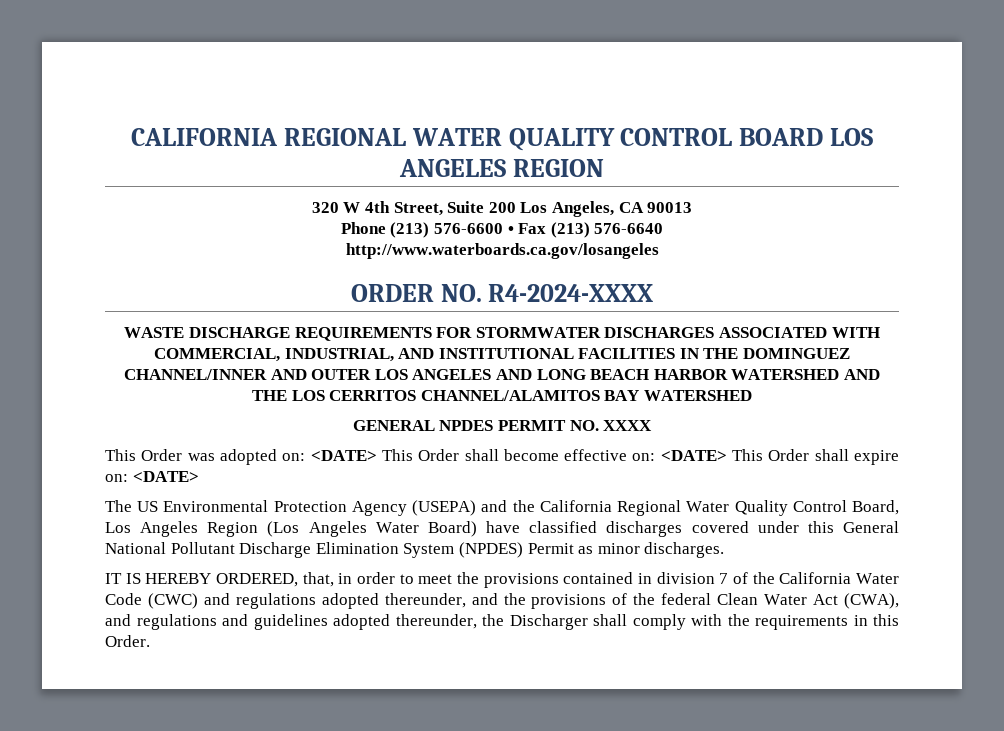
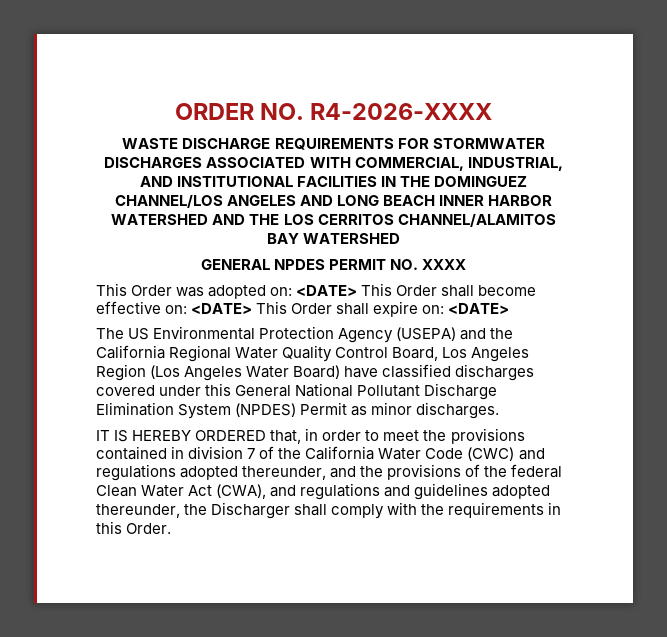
- CALIFORNIA REGIONAL WATER QUALITY CONTROL BOARD LOS ANGELES REGION
- 320 W 4th Street, Suite 200 Los Angeles, CA 90013
- Phone (213) 576-6600 • Fax (213) 576-6640
- http://www.waterboards.ca.gov/losangeles
- ORDER NO. R4-2024-XXXX
+ ORDER NO. R4-2026-XXXX
- WASTE DISCHARGE REQUIREMENTS FOR STORMWATER DISCHARGES ASSOCIATED WITH COMMERCIAL, INDUSTRIAL, AND INSTITUTIONAL FACILITIES IN THE DOMINGUEZ CHANNEL/INNER AND OUTER LOS ANGELES AND LONG BEACH HARBOR WATERSHED AND THE LOS CERRITOS CHANNEL/ALAMITOS BAY WATERSHED
+ WASTE DISCHARGE REQUIREMENTS FOR STORMWATER DISCHARGES ASSOCIATED WITH COMMERCIAL, INDUSTRIAL, AND INSTITUTIONAL FACILITIES IN THE DOMINGUEZ CHANNEL/LOS ANGELES AND LONG BEACH INNER HARBOR WATERSHED AND THE LOS CERRITOS CHANNEL/ALAMITOS BAY WATERSHED
- IT IS HEREBY ORDERED, that, in order to meet the provisions contained in division 7 of the California Water Code (CWC) and regulations adopted thereunder, and the provisions of the federal Clean Water Act (CWA), and regulations and guidelines adopted thereunder, the Discharger shall comply with the requirements in this Order.
+ IT IS HEREBY ORDERED that, in order to meet the provisions contained in division 7 of the California Water Code (CWC) and regulations adopted thereunder, and the provisions of the federal Clean Water Act (CWA), and regulations and guidelines adopted thereunder, the Discharger shall comply with the requirements in this Order.

